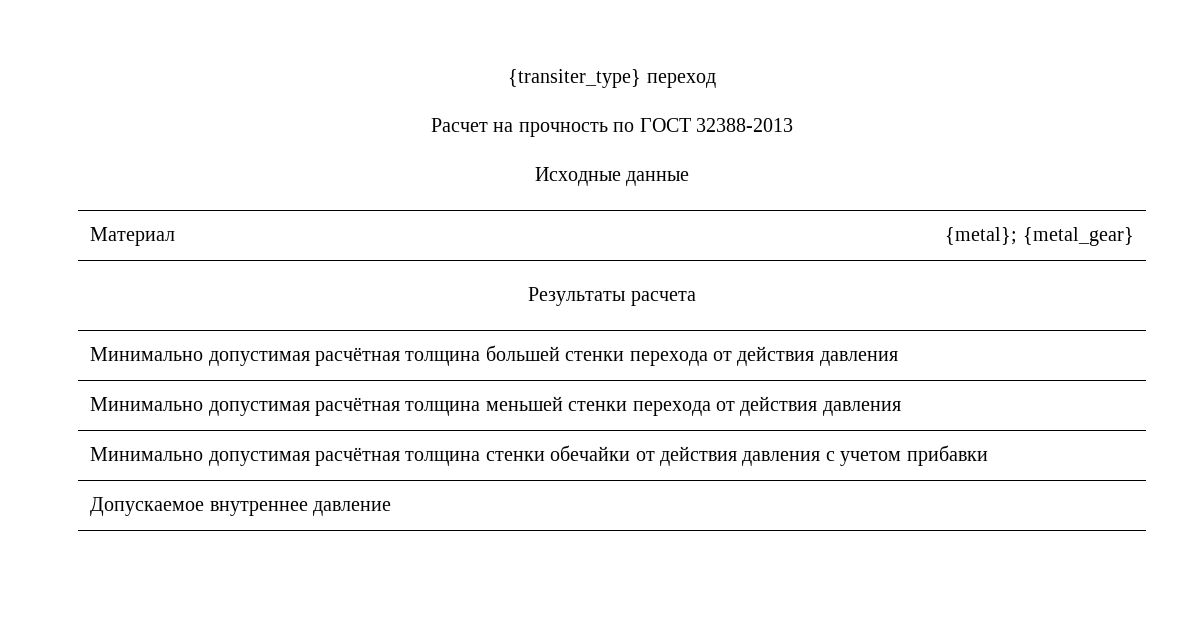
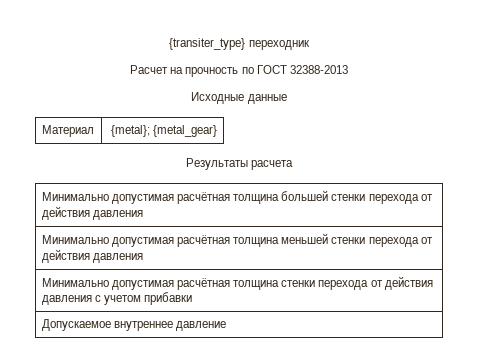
- {transiter_type} переход
+ {transiter_type} переходник
- Минимально допустимая расчётная толщина стенки обечайки от действия давления с учетом прибавки
+ Минимально допустимая расчётная толщина стенки перехода от действия давления с учетом прибавки

